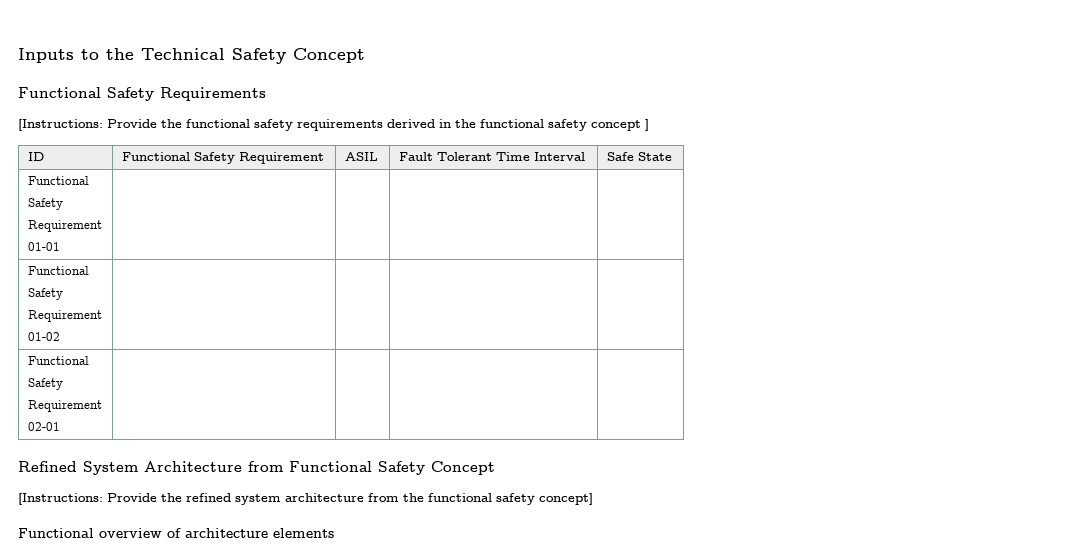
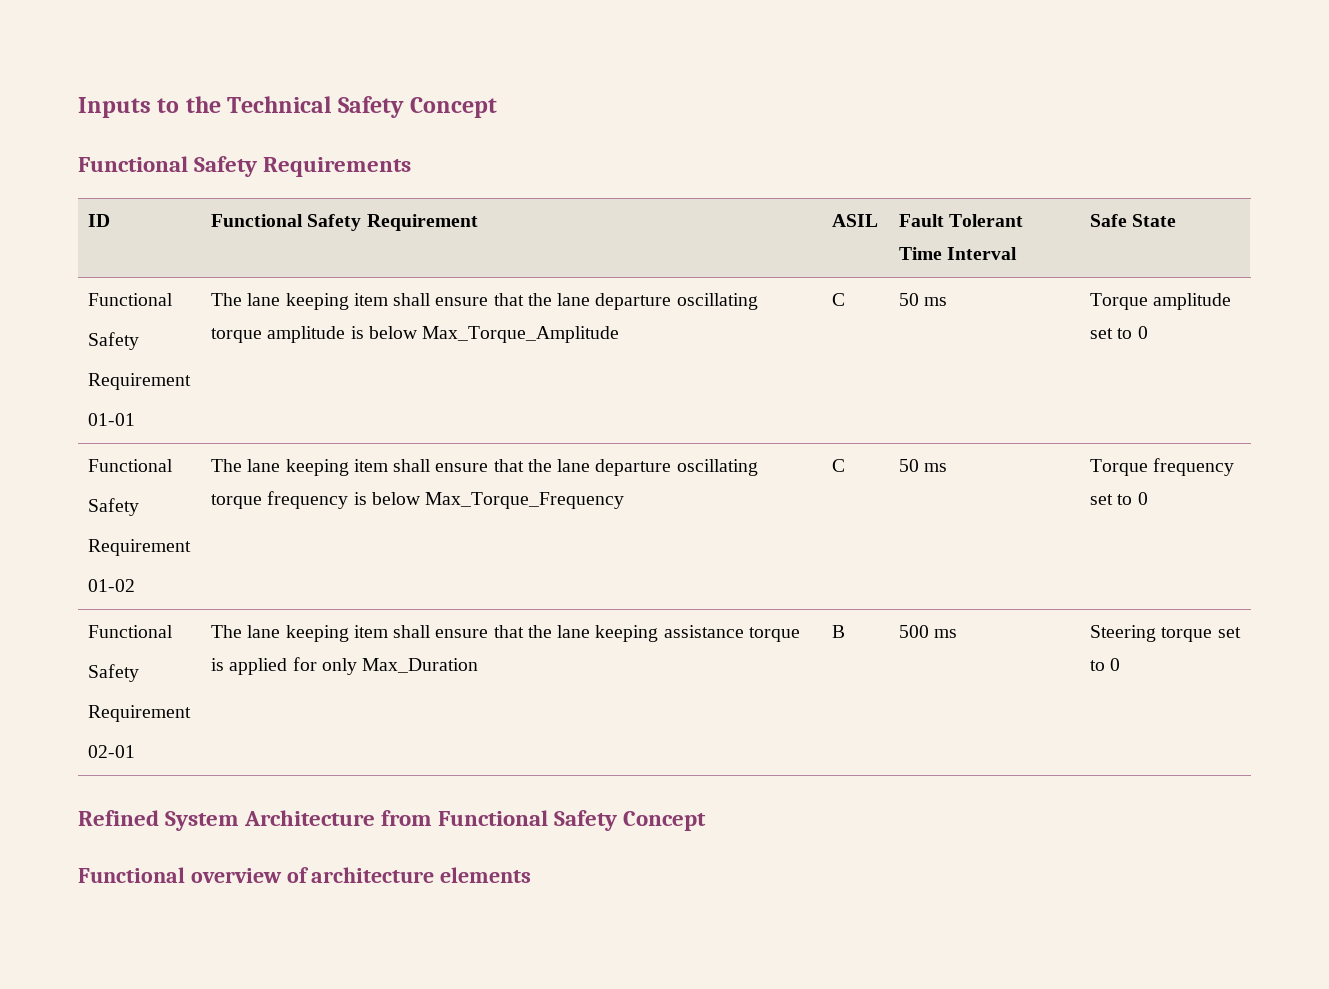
- [Instructions: Provide the functional safety requirements derived in the functional safety concept ]
  ID | Functional Safety Requirement | ASIL | Fault Tolerant Time Interval | Safe State
  Functional
  Safety
  Requirement
- 01-01 | | | |
+ 01-01 | The lane keeping item shall ensure that the lane departure oscillating torque amplitude is below Max_Torque_Amplitude | C | 50 ms | Torque amplitude set to 0
  Functional
  Safety
  Requirement
- 01-02 | | | |
+ 01-02 | The lane keeping item shall ensure that the lane departure oscillating torque frequency is below Max_Torque_Frequency | C | 50 ms | Torque frequency set to 0
  Functional
  Safety
  Requirement
- 02-01 | | | |
+ 02-01 | The lane keeping item shall ensure that the lane keeping assistance torque is applied for only Max_Duration | B | 500 ms | Steering torque set to 0
- [Instructions: Provide the refined system architecture from the functional safety concept]

